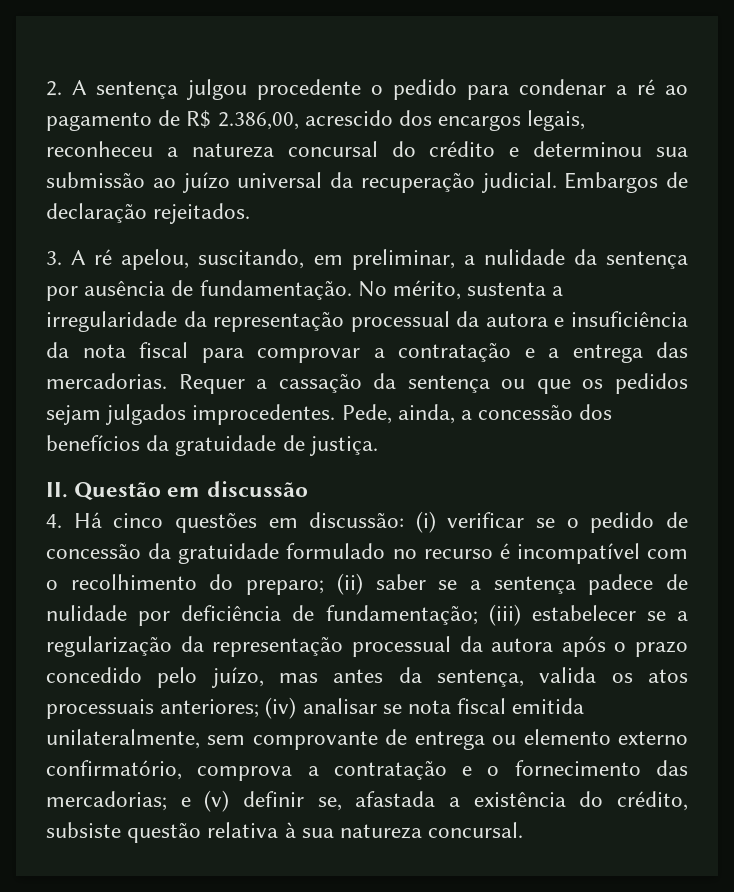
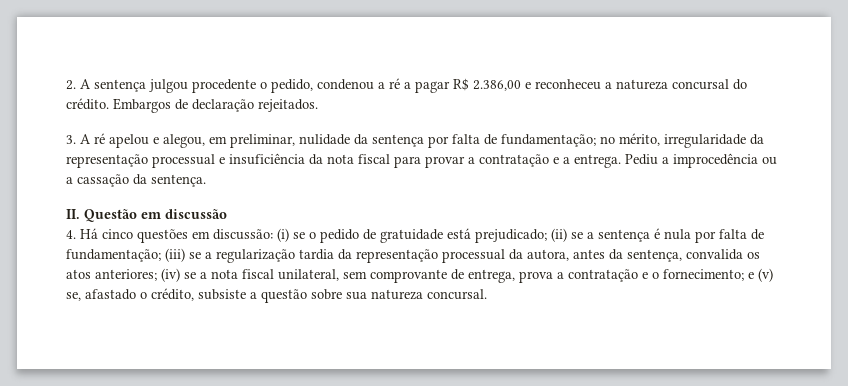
- 2. A sentença julgou procedente o pedido para condenar a ré ao pagamento de R$ 2.386,00, acrescido dos encargos legais, reconheceu a natureza concursal do crédito e determinou sua submissão ao juízo universal da recuperação judicial.
+ 2. A sentença julgou procedente o pedido, condenou a ré a pagar R$ 2.386,00 e reconheceu a natureza concursal do crédito.
- 3. A ré apelou, suscitando, em preliminar, a nulidade da sentença por ausência de fundamentação. No mérito, sustenta a irregularidade da representação processual da autora e insuficiência da nota fiscal para comprovar a contratação e a entrega das mercadorias. Requer a cassação da sentença ou que os pedidos sejam julgados improcedentes. Pede, ainda, a concessão dos benefícios da gratuidade de justiça.
+ 3. A ré apelou e alegou, em preliminar, nulidade da sentença por falta de fundamentação; no mérito, irregularidade da representação processual e insuficiência da nota fiscal para provar a contratação e a entrega. Pediu a improcedência ou a cassação da sentença.
- 4. Há cinco questões em discussão: (i) verificar se o pedido de concessão da gratuidade formulado no recurso é incompatível com o recolhimento do preparo; (ii) saber se a sentença padece de nulidade por deficiência de fundamentação; (iii) estabelecer se a regularização da representação processual da autora após o prazo concedido pelo juízo, mas antes da sentença, valida os atos processuais anteriores; (iv) analisar se nota fiscal emitida unilateralmente, sem comprovante de entrega ou elemento externo confirmatório, comprova a contratação e o fornecimento das mercadorias; e (v) definir se, afastada a existência do crédito, subsiste questão relativa à sua natureza concursal.
+ 4. Há cinco questões em discussão: (i) se o pedido de gratuidade está prejudicado; (ii) se a sentença é nula por falta de fundamentação; (iii) se a regularização tardia da representação processual da autora, antes da sentença, convalida os atos anteriores; (iv) se a nota fiscal unilateral, sem comprovante de entrega, prova a contratação e o fornecimento; e (v) se, afastado o crédito, subsiste a questão sobre sua natureza concursal.

